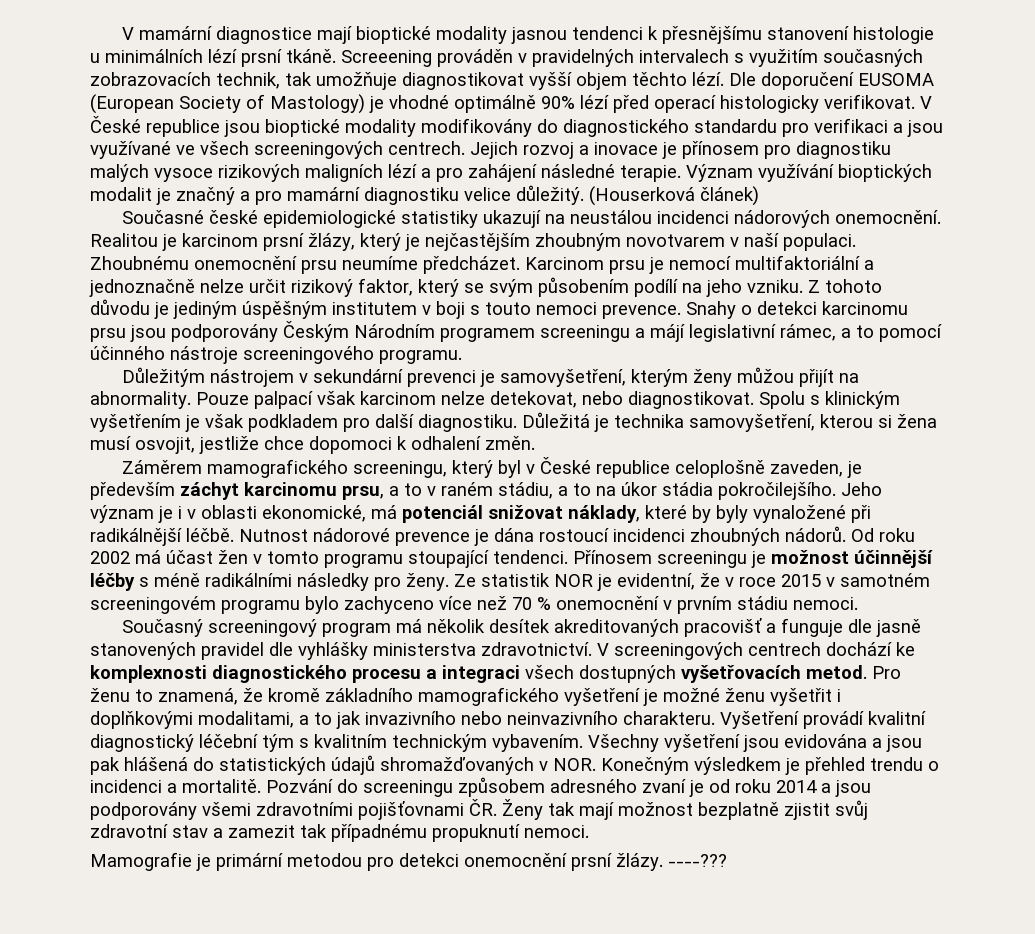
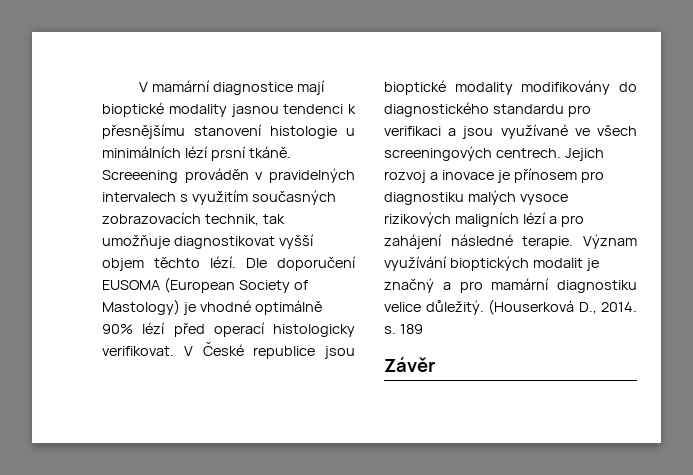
- (Houserková článek)
- Současné české epidemiologické statistiky ukazují na neustálou incidenci nádorových onemocnění. Realitou je karcinom prsní žlázy, který je nejčastějším zhoubným novotvarem v naší populaci. Zhoubnému onemocnění prsu neumíme předcházet. Karcinom prsu je nemocí multifaktoriální a jednoznačně nelze určit rizikový faktor, který se svým působením podílí na jeho vzniku. Z tohoto důvodu je jediným úspěšným institutem v boji s touto nemoci prevence. Snahy o detekci karcinomu prsu jsou podporovány Českým Národním programem screeningu a májí legislativní rámec, a to pomocí účinného nástroje screeningového programu.
- Důležitým nástrojem v sekundární prevenci je samovyšetření, kterým ženy můžou přijít na abnormality. Pouze palpací však karcinom nelze detekovat, nebo diagnostikovat. Spolu s klinickým vyšetřením je však podkladem pro další diagnostiku. Důležitá je technika samovyšetření, kterou si žena musí osvojit, jestliže chce dopomoci k odhalení změn.
- Záměrem mamografického screeningu, který byl v České republice celoplošně zaveden, je především záchyt karcinomu prsu, a to v raném stádiu, a to na úkor stádia pokročilejšího. Jeho význam je i v oblasti ekonomické, má potenciál snižovat náklady, které by byly vynaložené při radikálnější léčbě. Nutnost nádorové prevence je dána rostoucí incidenci zhoubných nádorů. Od roku 2002 má účast žen v tomto programu stoupající tendenci. Přínosem screeningu je možnost účinnější léčby s méně radikálními následky pro ženy. Ze statistik NOR je evidentní, že v roce 2015 v samotném screeningovém programu bylo zachyceno více než 70 % onemocnění v prvním stádiu nemoci.
- Současný screeningový program má několik desítek akreditovaných pracovišť a funguje dle jasně stanovených pravidel dle vyhlášky ministerstva zdravotnictví. V screeningových centrech dochází ke komplexnosti diagnostického procesu a integraci všech dostupných vyšetřovacích metod. Pro ženu to znamená, že kromě základního mamografického vyšetření je možné ženu vyšetřit i doplňkovými modalitami, a to jak invazivního nebo neinvazivního charakteru. Vyšetření provádí kvalitní diagnostický léčební tým s kvalitním technickým vybavením. Všechny vyšetření jsou evidována a jsou pak hlášená do statistických údajů shromažďovaných v NOR. Konečným výsledkem je přehled trendu o incidenci a mortalitě. Pozvání do screeningu způsobem adresného zvaní je od roku 2014 a jsou podporovány všemi zdravotními pojišťovnami ČR. Ženy tak mají možnost bezplatně zjistit svůj zdravotní stav a zamezit tak případnému propuknutí nemoci.
- Mamografie je primární metodou pro detekci onemocnění prsní žlázy. ----???
+ (Houserková D., 2014. s. 189
+ Závěr

